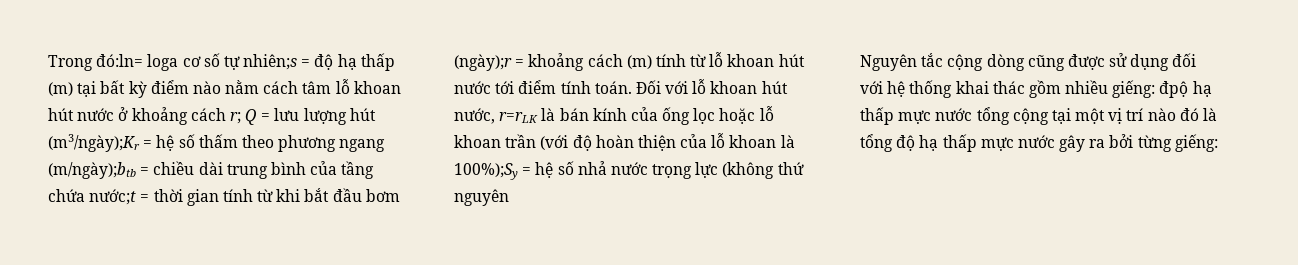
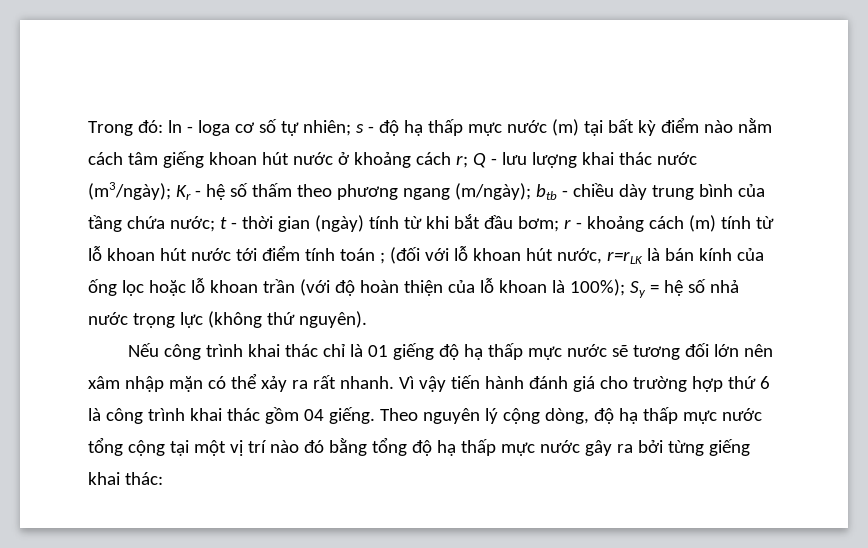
- Trong đó:ln= loga cơ số tự nhiên;s = độ hạ thấp (m) tại bất kỳ điểm nào nằm cách tâm lỗ khoan hút nước ở khoảng cách r;
+ Trong đó: ln - loga cơ số tự nhiên; s - độ hạ thấp mực nước (m) tại bất kỳ điểm nào nằm cách tâm giếng khoan hút nước ở khoảng cách r;
- Q = lưu lượng hút (m3/ngày);Kr = hệ số thấm theo phương ngang (m/ngày);btb = chiều dài trung bình của tầng chứa nước;t = thời gian tính từ khi bắt đầu bơm (ngày);r = khoảng cách (m) tính từ lỗ khoan hút nước tới điểm tính toán. Đối với lỗ khoan hút nước, r=rLK là bán kính của ống lọc hoặc lỗ khoan trần (với độ hoàn thiện của lỗ khoan là 100%);Sy = hệ số nhả nước trọng lực (không thứ nguyên
- Nguyên tắc cộng dòng cũng được sử dụng đối với hệ thống khai thác gồm nhiều giếng: đpộ hạ thấp mực nước tổng cộng tại một vị trí nào đó là tổng độ hạ thấp mực nước gây ra bởi từng giếng:
+ Q - lưu lượng khai thác nước (m3/ngày); Kr - hệ số thấm theo phương ngang (m/ngày); btb - chiều dày trung bình của tầng chứa nước; t - thời gian (ngày) tính từ khi bắt đầu bơm; r - khoảng cách (m) tính từ lỗ khoan hút nước tới điểm tính toán ; (đối với lỗ khoan hút nước, r=rLK là bán kính của ống lọc hoặc lỗ khoan trần (với độ hoàn thiện của lỗ khoan là 100%); Sy = hệ số nhả nước trọng lực (không thứ nguyên).
+ Nếu công trình khai thác chỉ là 01 giếng độ hạ thấp mực nước sẽ tương đối lớn nên xâm nhập mặn có thể xảy ra rất nhanh. Vì vậy tiến hành đánh giá cho trường hợp thứ 6 là công trình khai thác gồm 04 giếng. Theo nguyên lý cộng dòng, độ hạ thấp mực nước tổng cộng tại một vị trí nào đó bằng tổng độ hạ thấp mực nước gây ra bởi từng giếng khai thác:

